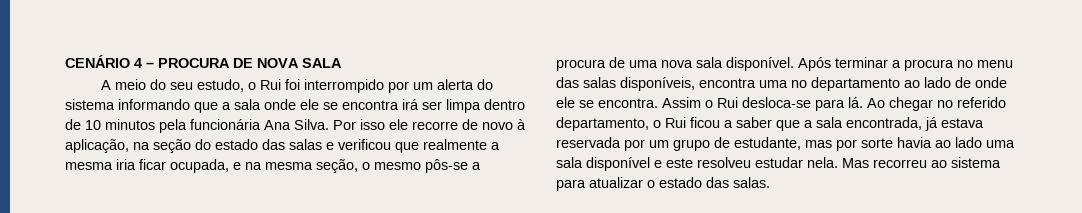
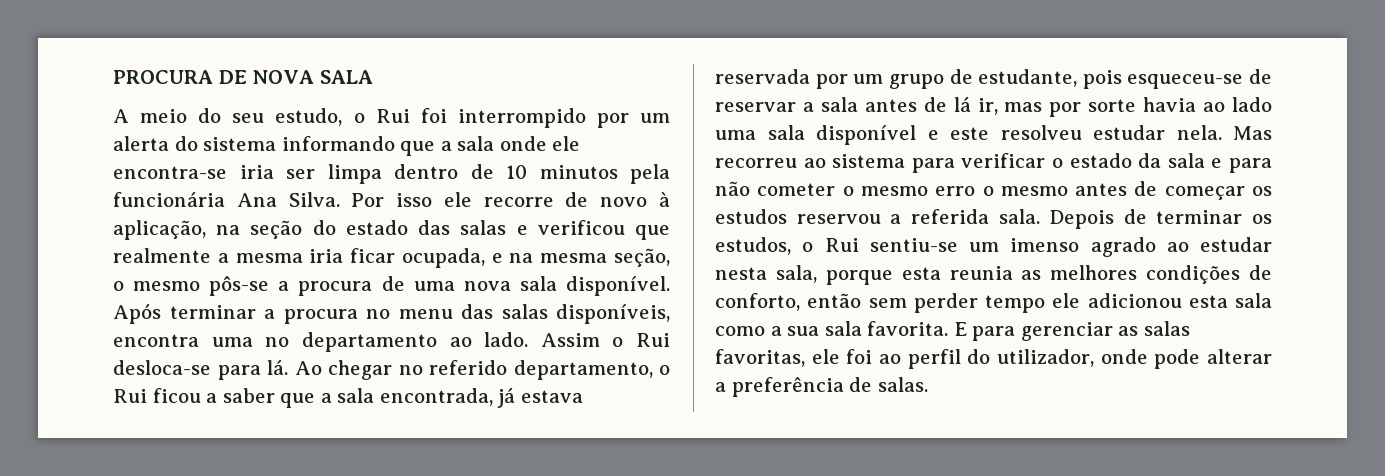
- CENÁRIO 4 – PROCURA DE NOVA SALA
+ PROCURA DE NOVA SALA
- A meio do seu estudo, o Rui foi interrompido por um alerta do sistema informando que a sala onde ele se encontra irá ser limpa dentro de 10 minutos pela funcionária Ana Silva.
+ A meio do seu estudo, o Rui foi interrompido por um alerta do sistema informando que a sala onde ele encontra-se iria ser limpa dentro de 10 minutos pela funcionária Ana Silva.
- Após terminar a procura no menu das salas disponíveis, encontra uma no departamento ao lado de onde ele se encontra.
+ Após terminar a procura no menu das salas disponíveis, encontra uma no departamento ao lado.
- Ao chegar no referido departamento, o Rui ficou a saber que a sala encontrada, já estava reservada por um grupo de estudante, mas por sorte havia ao lado uma sala disponível e este resolveu estudar nela.
+ Ao chegar no referido departamento, o Rui ficou a saber que a sala encontrada, já estava reservada por um grupo de estudante, pois esqueceu-se de reservar a sala antes de lá ir, mas por sorte havia ao lado uma sala disponível e este resolveu estudar nela.
- Mas recorreu ao sistema para atualizar o estado das salas.
+ Mas recorreu ao sistema para verificar o estado da sala e para não cometer o mesmo erro o mesmo antes de começar os estudos reservou a referida sala. Depois de terminar os estudos, o Rui sentiu-se um imenso agrado ao estudar nesta sala, porque esta reunia as melhores condições de conforto, então sem perder tempo ele adicionou esta sala como a sua sala favorita. E para gerenciar as salas favoritas, ele foi ao perfil do utilizador, onde pode alterar a preferência de salas.

